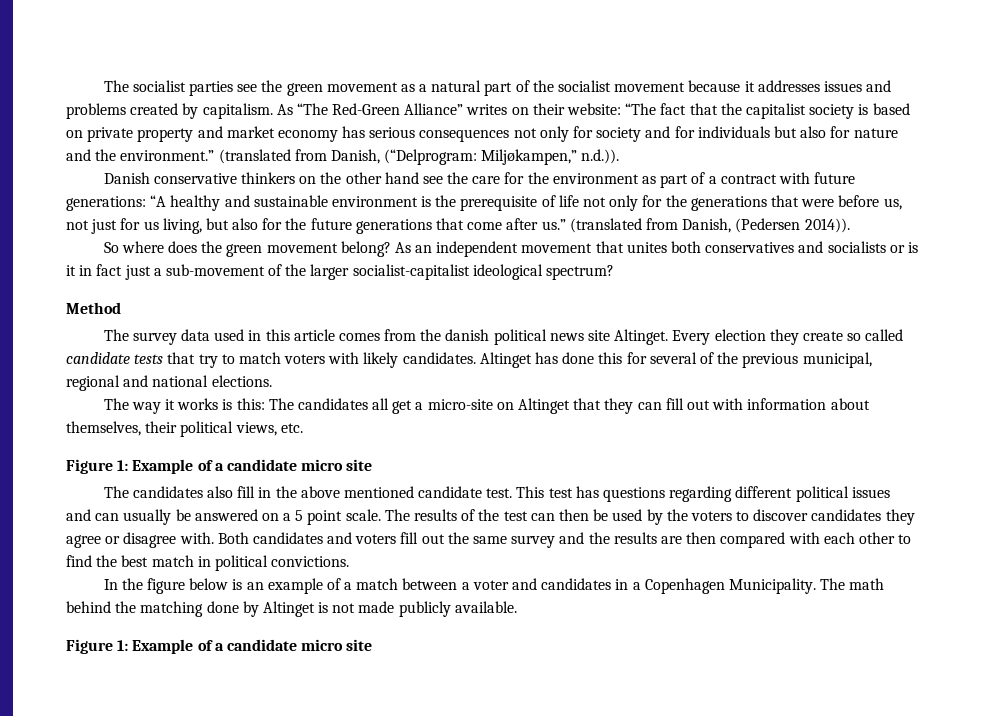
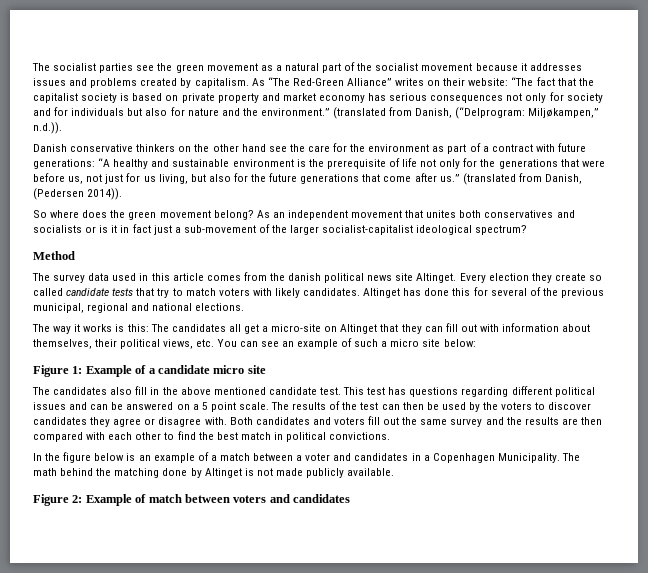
- The way it works is this: The candidates all get a micro-site on Altinget that they can fill out with information about themselves, their political views, etc.
+ The way it works is this: The candidates all get a micro-site on Altinget that they can fill out with information about themselves, their political views, etc. You can see an example of such a micro site below:
- This test has questions regarding different political issues and can usually be answered on a 5 point scale.
+ This test has questions regarding different political issues and can be answered on a 5 point scale.
  The math behind the matching done by Altinget is not made publicly available.
- Figure 1: Example of a candidate micro site
+ Figure 2: Example of match between voters and candidates

